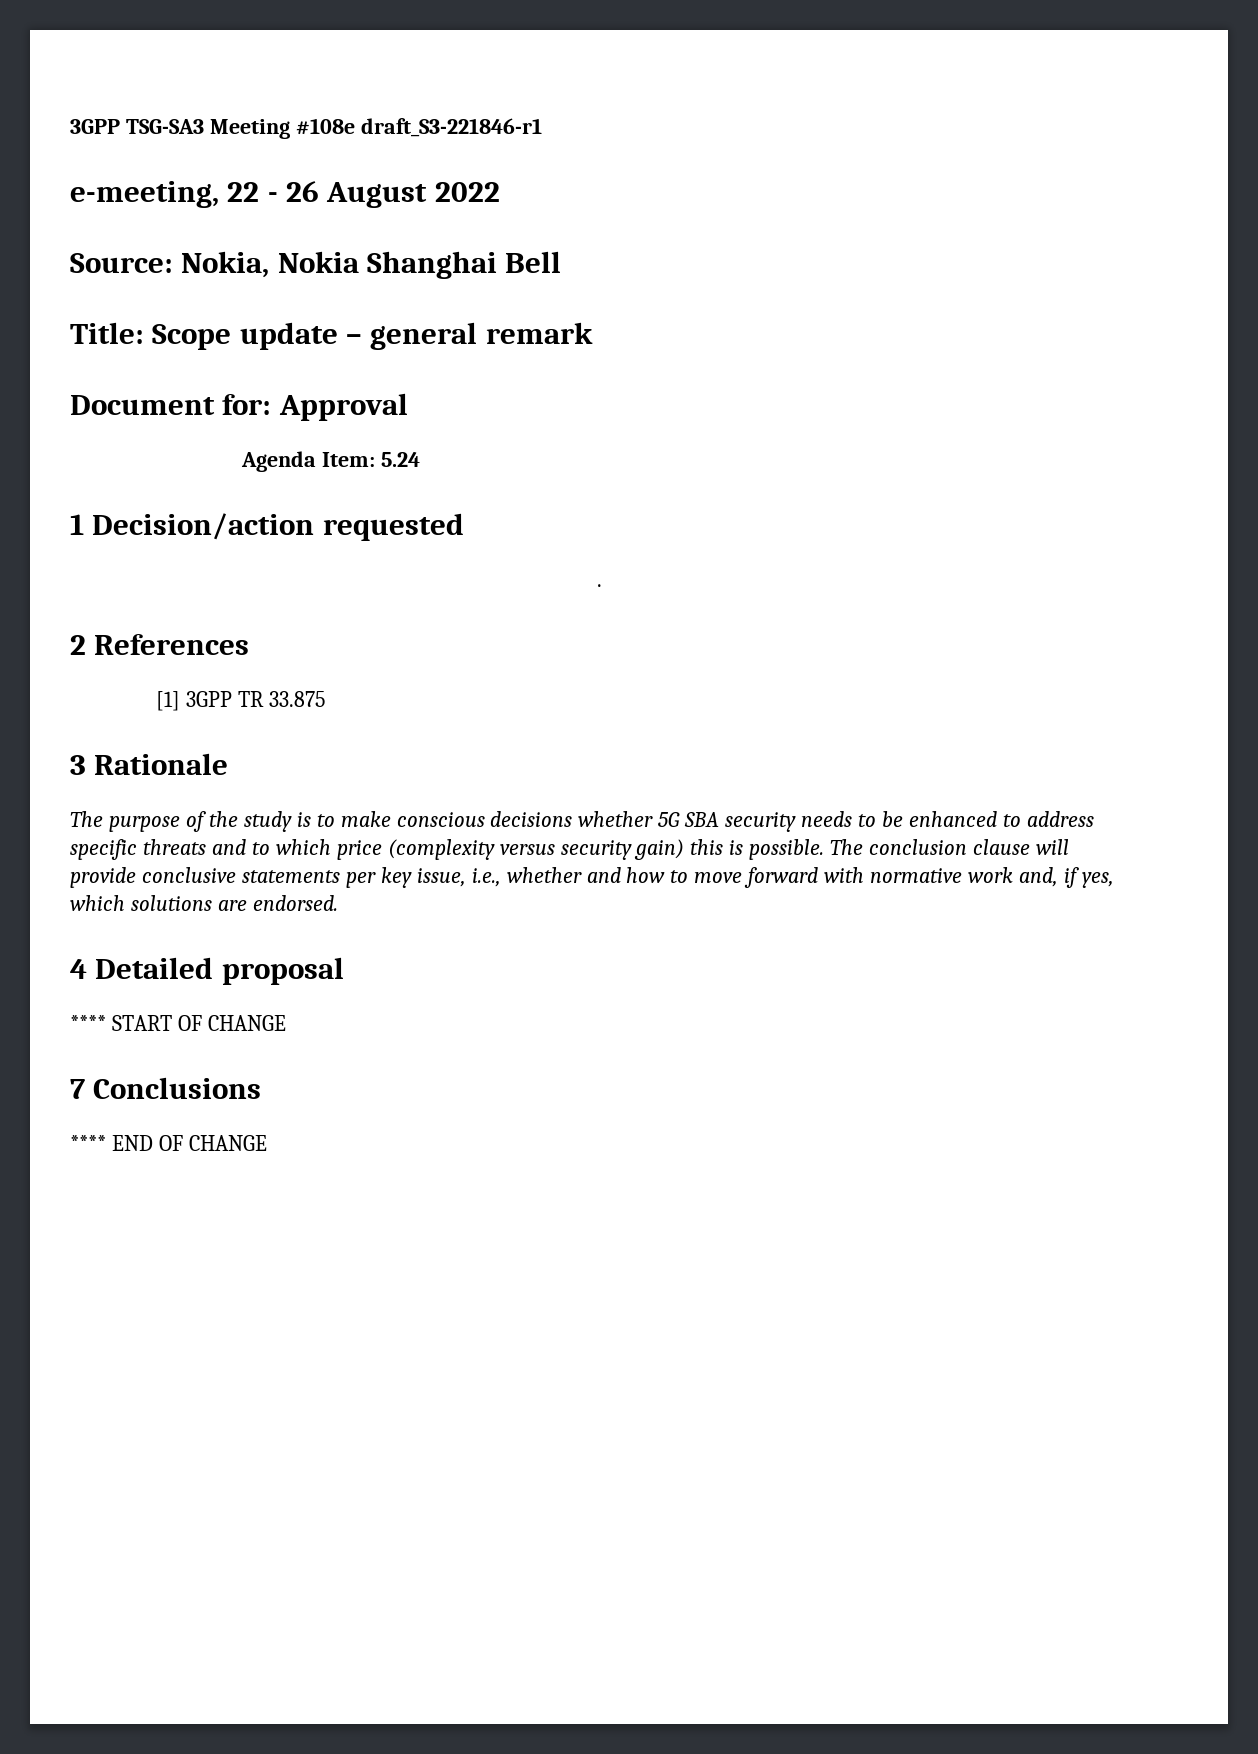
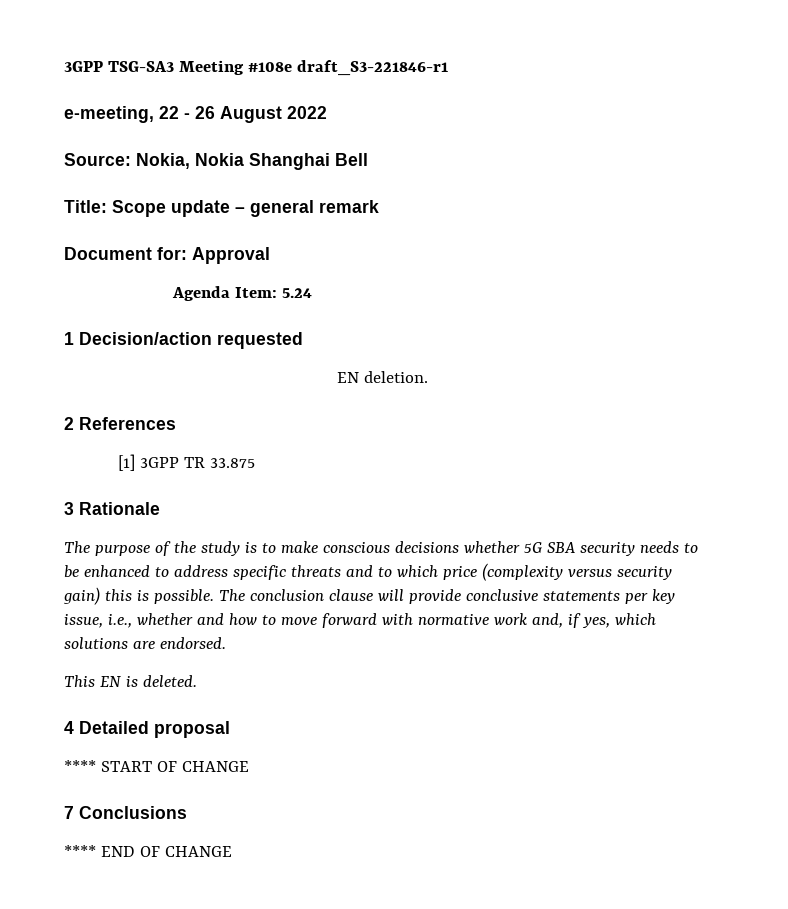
- .
+ EN deletion.
+ This EN is deleted.

